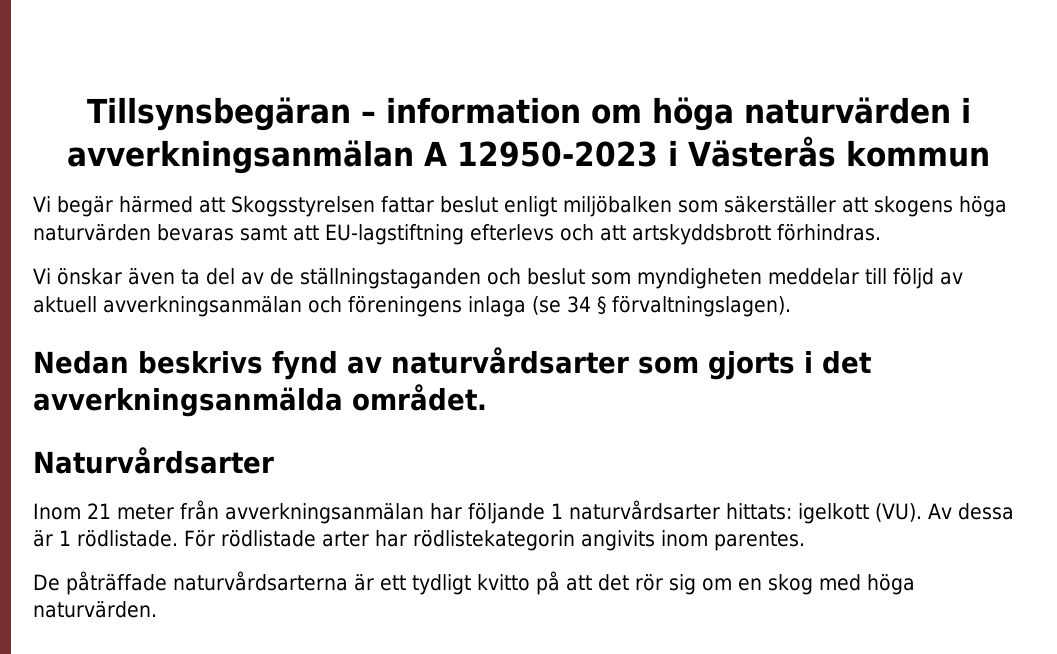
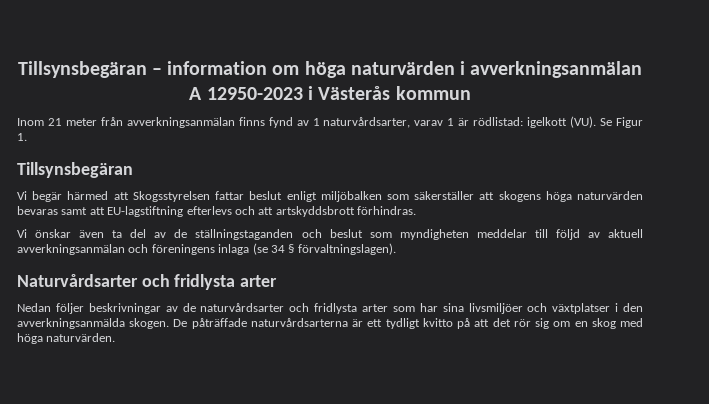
+ Inom 21 meter från avverkningsanmälan finns fynd av 1 naturvårdsarter, varav 1 är rödlistad: igelkott (VU). Se Figur 1.
+ Tillsynsbegäran
- Nedan beskrivs fynd av naturvårdsarter som gjorts i det avverkningsanmälda området.
- Naturvårdsarter
- Inom 21 meter från avverkningsanmälan har följande 1 naturvårdsarter hittats: igelkott (VU). Av dessa är 1 rödlistade. För rödlistade arter har rödlistekategorin angivits inom parentes.
- De påträffade naturvårdsarterna är ett tydligt kvitto på att det rör sig om en skog med höga naturvärden.
+ Naturvårdsarter och fridlysta arter
+ Nedan följer beskrivningar av de naturvårdsarter och fridlysta arter som har sina livsmiljöer och växtplatser i den avverkningsanmälda skogen. De påträffade naturvårdsarterna är ett tydligt kvitto på att det rör sig om en skog med höga naturvärden.

